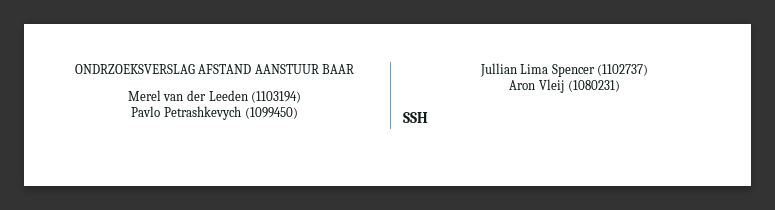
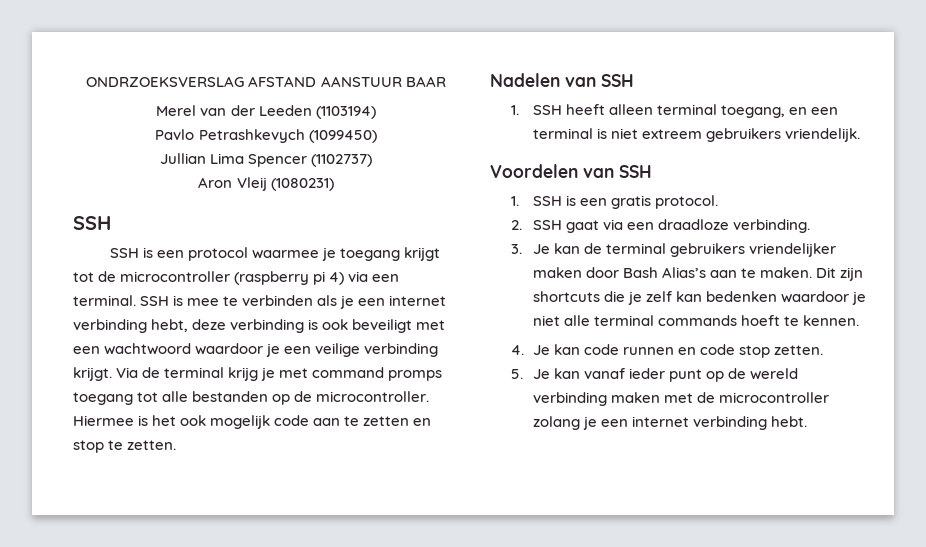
+ SSH is een protocol waarmee je toegang krijgt tot de microcontroller (raspberry pi 4) via een terminal. SSH is mee te verbinden als je een internet verbinding hebt, deze verbinding is ook beveiligt met een wachtwoord waardoor je een veilige verbinding krijgt. Via de terminal krijg je met command promps toegang tot alle bestanden op de microcontroller. Hiermee is het ook mogelijk code aan te zetten en stop te zetten.
+ Nadelen van SSH
+ 1. SSH heeft alleen terminal toegang, en een terminal is niet extreem gebruikers vriendelijk.
+ Voordelen van SSH
+ 1. SSH is een gratis protocol.
+ 2. SSH gaat via een draadloze verbinding.
+ 3. Je kan de terminal gebruikers vriendelijker maken door Bash Alias’s aan te maken. Dit zijn shortcuts die je zelf kan bedenken waardoor je niet alle terminal commands hoeft te kennen.
+ 4. Je kan code runnen en code stop zetten.
+ 5. Je kan vanaf ieder punt op de wereld verbinding maken met de microcontroller zolang je een internet verbinding hebt.

